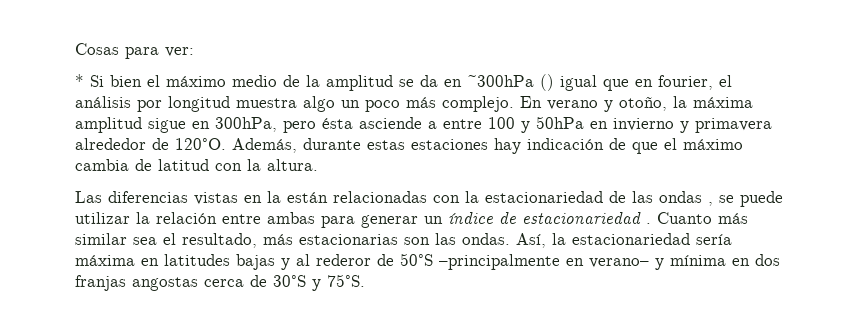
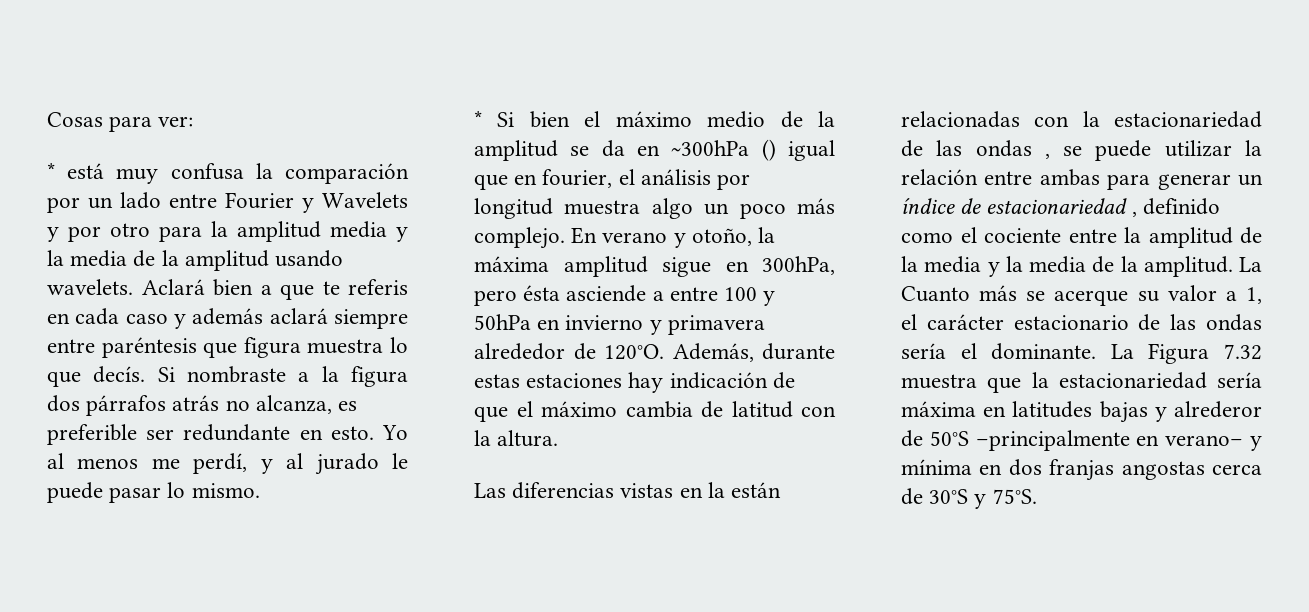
+ * está muy confusa la comparación por un lado entre Fourier y Wavelets y por otro para la amplitud media y la media de la amplitud usando wavelets. Aclará bien a que te referis en cada caso y además aclará siempre entre paréntesis que figura muestra lo que decís. Si nombraste a la figura dos párrafos atrás no alcanza, es preferible ser redundante en esto. Yo al menos me perdí, y al jurado le puede pasar lo mismo.
- Las diferencias vistas en la están relacionadas con la estacionariedad de las ondas , se puede utilizar la relación entre ambas para generar un índice de estacionariedad . Cuanto más similar sea el resultado, más estacionarias son las ondas. Así, la estacionariedad sería máxima en latitudes bajas y al rederor de 50°S –principalmente en verano– y mínima en dos franjas angostas cerca de 30°S y 75°S.
+ Las diferencias vistas en la están relacionadas con la estacionariedad de las ondas , se puede utilizar la relación entre ambas para generar un índice de estacionariedad , definido como el cociente entre la amplitud de la media y la media de la amplitud. La Cuanto más se acerque su valor a 1, el carácter estacionario de las ondas sería el dominante. La Figura 7.32 muestra que la estacionariedad sería máxima en latitudes bajas y alrederor de 50°S –principalmente en verano– y mínima en dos franjas angostas cerca de 30°S y 75°S.

